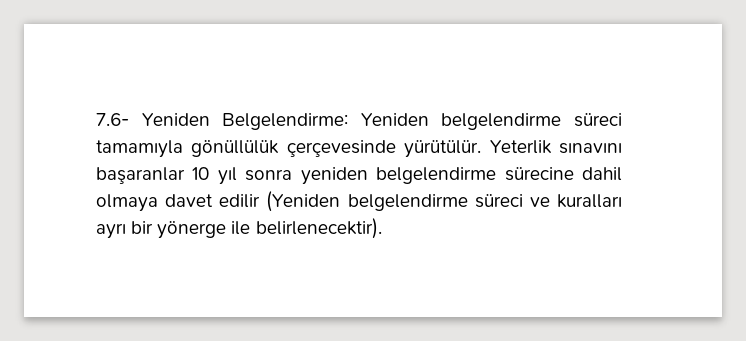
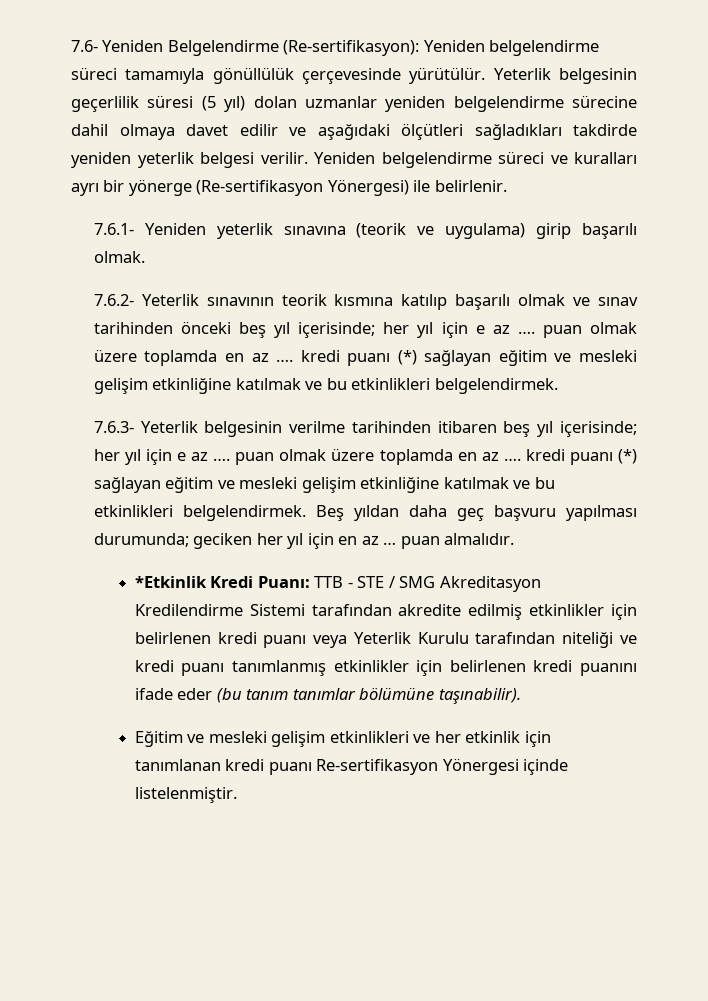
- 7.6- Yeniden Belgelendirme: Yeniden belgelendirme süreci tamamıyla gönüllülük çerçevesinde yürütülür.
+ 7.6- Yeniden Belgelendirme (Re-sertifikasyon): Yeniden belgelendirme süreci tamamıyla gönüllülük çerçevesinde yürütülür.
- Yeterlik sınavını başaranlar 10 yıl sonra yeniden belgelendirme sürecine dahil olmaya davet edilir (Yeniden belgelendirme süreci ve kuralları ayrı bir yönerge ile belirlenecektir).
+ Yeterlik belgesinin geçerlilik süresi (5 yıl) dolan uzmanlar yeniden belgelendirme sürecine dahil olmaya davet edilir ve aşağıdaki ölçütleri sağladıkları takdirde yeniden yeterlik belgesi verilir. Yeniden belgelendirme süreci ve kuralları ayrı bir yönerge (Re-sertifikasyon Yönergesi) ile belirlenir.
+ 7.6.1- Yeniden yeterlik sınavına (teorik ve uygulama) girip başarılı olmak.
+ 7.6.2- Yeterlik sınavının teorik kısmına katılıp başarılı olmak ve sınav tarihinden önceki beş yıl içerisinde; her yıl için e az …. puan olmak üzere toplamda en az …. kredi puanı (*) sağlayan eğitim ve mesleki gelişim etkinliğine katılmak ve bu etkinlikleri belgelendirmek.
+ 7.6.3- Yeterlik belgesinin verilme tarihinden itibaren beş yıl içerisinde; her yıl için e az …. puan olmak üzere toplamda en az …. kredi puanı (*) sağlayan eğitim ve mesleki gelişim etkinliğine katılmak ve bu etkinlikleri belgelendirmek. Beş yıldan daha geç başvuru yapılması durumunda; geciken her yıl için en az … puan almalıdır.
+ *Etkinlik Kredi Puanı: TTB - STE / SMG Akreditasyon Kredilendirme Sistemi tarafından akredite edilmiş etkinlikler için belirlenen kredi puanı veya Yeterlik Kurulu tarafından niteliği ve kredi puanı tanımlanmış etkinlikler için belirlenen kredi puanını ifade eder (bu tanım tanımlar bölümüne taşınabilir).
+ Eğitim ve mesleki gelişim etkinlikleri ve her etkinlik için tanımlanan kredi puanı Re-sertifikasyon Yönergesi içinde listelenmiştir.

